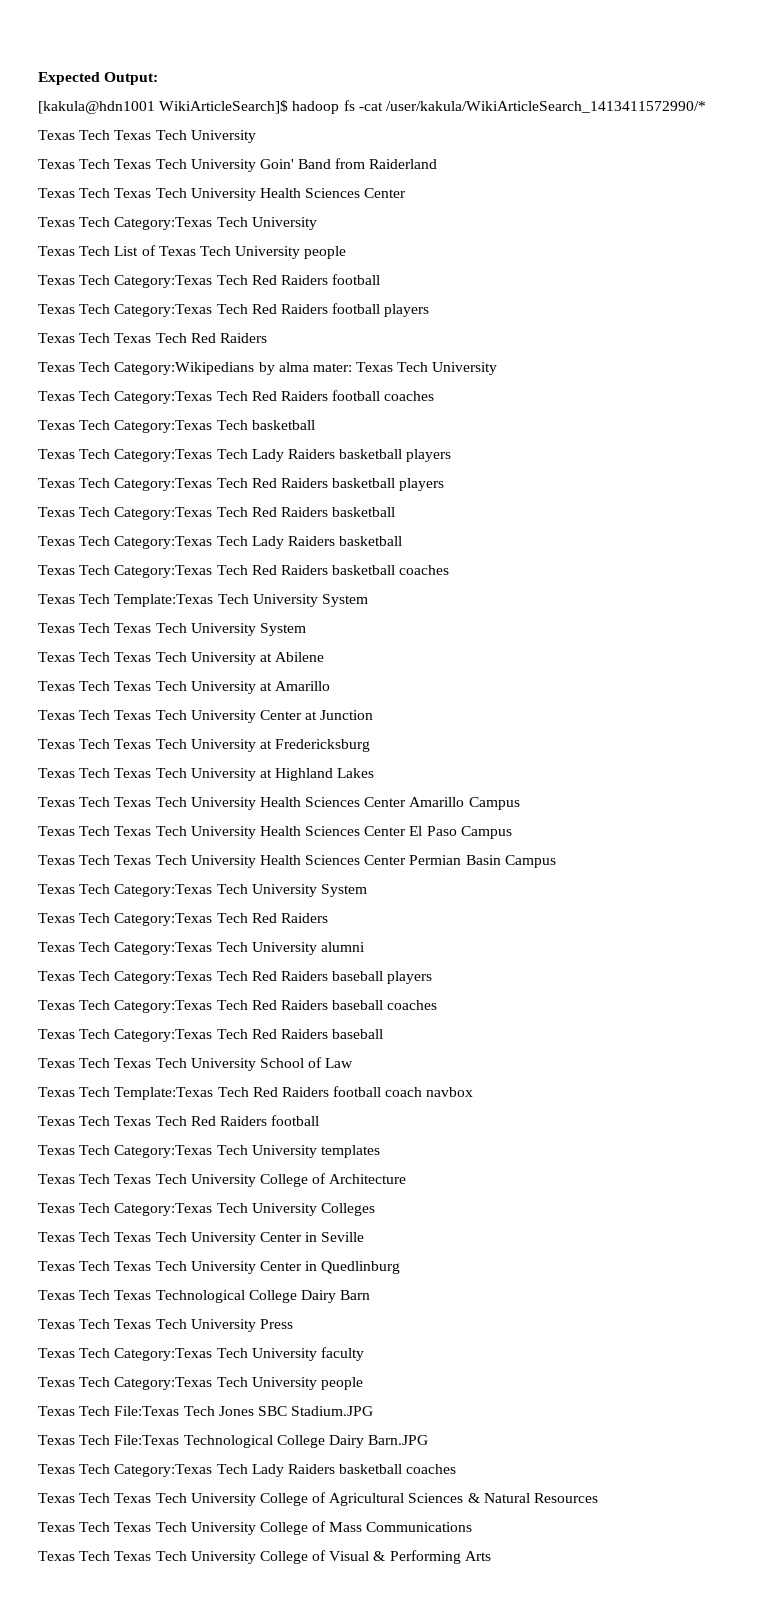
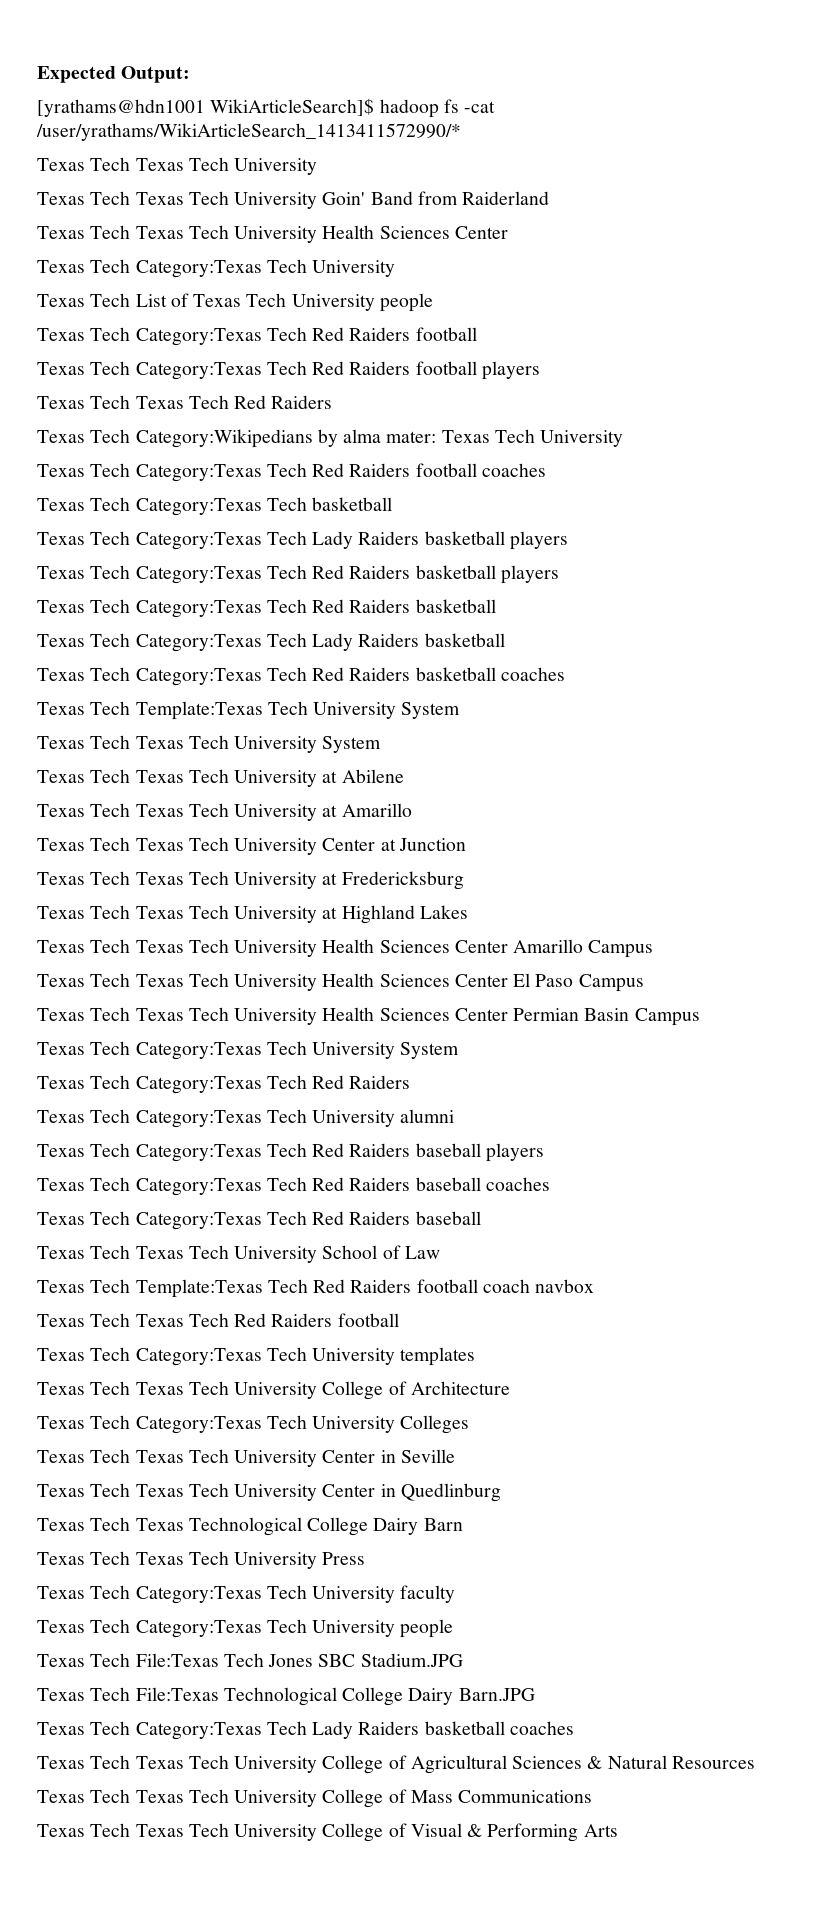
- [kakula@hdn1001 WikiArticleSearch]$ hadoop fs -cat /user/kakula/WikiArticleSearch_1413411572990/*
+ [yrathams@hdn1001 WikiArticleSearch]$ hadoop fs -cat /user/yrathams/WikiArticleSearch_1413411572990/*

